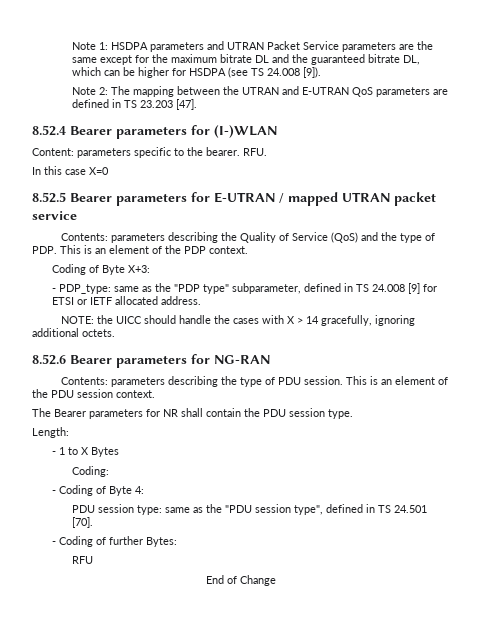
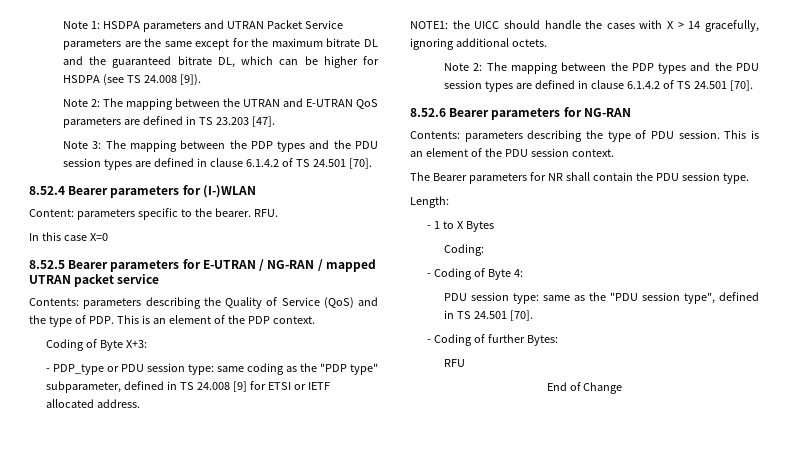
+ Note 3: The mapping between the PDP types and the PDU session types are defined in clause 6.1.4.2 of TS 24.501 [70].
- 8.52.5 Bearer parameters for E-UTRAN / mapped UTRAN packet service
+ 8.52.5 Bearer parameters for E-UTRAN / NG-RAN / mapped UTRAN packet service
- - PDP_type: same as the "PDP type" subparameter, defined in TS 24.008 [9] for ETSI or IETF allocated address.
+ - PDP_type or PDU session type: same coding as the "PDP type" subparameter, defined in TS 24.008 [9] for ETSI or IETF allocated address.
- NOTE: the UICC should handle the cases with X > 14 gracefully, ignoring additional octets.
+ NOTE1: the UICC should handle the cases with X > 14 gracefully, ignoring additional octets.
+ Note 2: The mapping between the PDP types and the PDU session types are defined in clause 6.1.4.2 of TS 24.501 [70].

